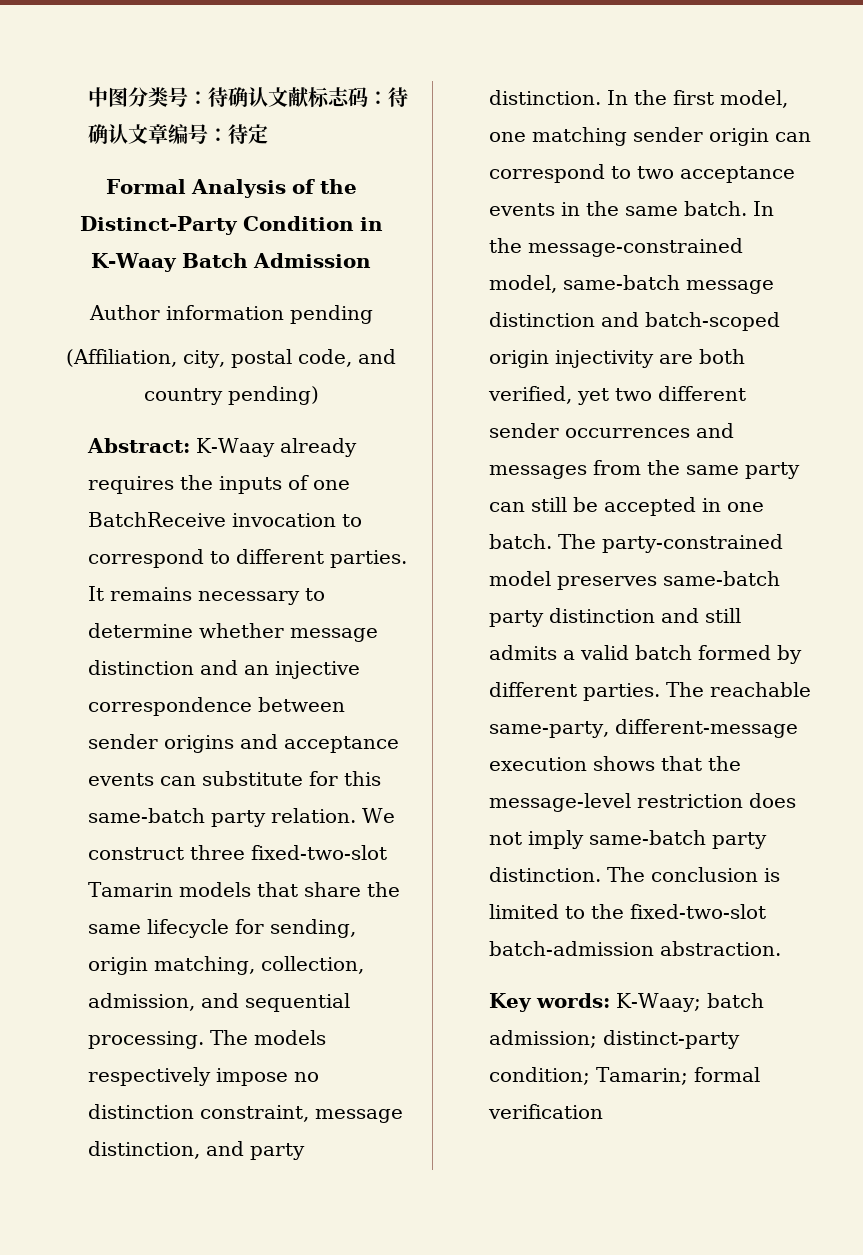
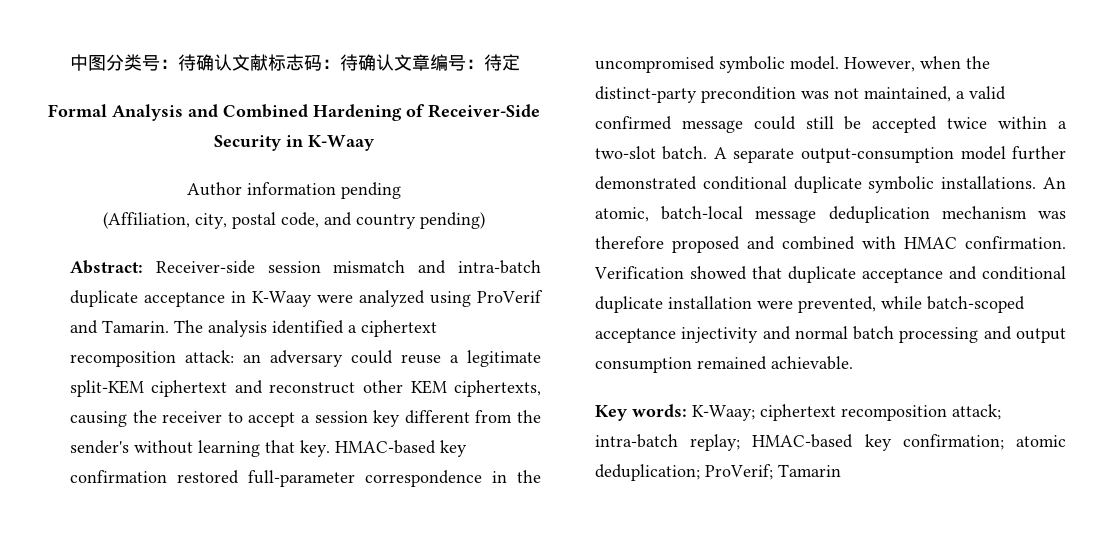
- Formal Analysis of the Distinct-Party Condition in K-Waay Batch Admission
+ Formal Analysis and Combined Hardening of Receiver-Side Security in K-Waay
- Abstract: K-Waay already requires the inputs of one BatchReceive invocation to correspond to different parties. It remains necessary to determine whether message distinction and an injective correspondence between sender origins and acceptance events can substitute for this same-batch party relation. We construct three fixed-two-slot Tamarin models that share the same lifecycle for sending, origin matching, collection, admission, and sequential processing. The models respectively impose no distinction constraint, message distinction, and party distinction. In the first model, one matching sender origin can correspond to two acceptance events in the same batch. In the message-constrained model, same-batch message distinction and batch-scoped origin injectivity are both verified, yet two different sender occurrences and messages from the same party can still be accepted in one batch. The party-constrained model preserves same-batch party distinction and still admits a valid batch formed by different parties. The reachable same-party, different-message execution shows that the message-level restriction does not imply same-batch party distinction. The conclusion is limited to the fixed-two-slot batch-admission abstraction.
- Key words: K-Waay; batch admission; distinct-party condition; Tamarin; formal verification
+ Abstract: Receiver-side session mismatch and intra-batch duplicate acceptance in K-Waay were analyzed using ProVerif and Tamarin. The analysis identified a ciphertext recomposition attack: an adversary could reuse a legitimate split-KEM ciphertext and reconstruct other KEM ciphertexts, causing the receiver to accept a session key different from the sender's without learning that key. HMAC-based key confirmation restored full-parameter correspondence in the uncompromised symbolic model. However, when the distinct-party precondition was not maintained, a valid confirmed message could still be accepted twice within a two-slot batch. A separate output-consumption model further demonstrated conditional duplicate symbolic installations. An atomic, batch-local message deduplication mechanism was therefore proposed and combined with HMAC confirmation. Verification showed that duplicate acceptance and conditional duplicate installation were prevented, while batch-scoped acceptance injectivity and normal batch processing and output consumption remained achievable.
+ Key words: K-Waay; ciphertext recomposition attack; intra-batch replay; HMAC-based key confirmation; atomic deduplication; ProVerif; Tamarin

